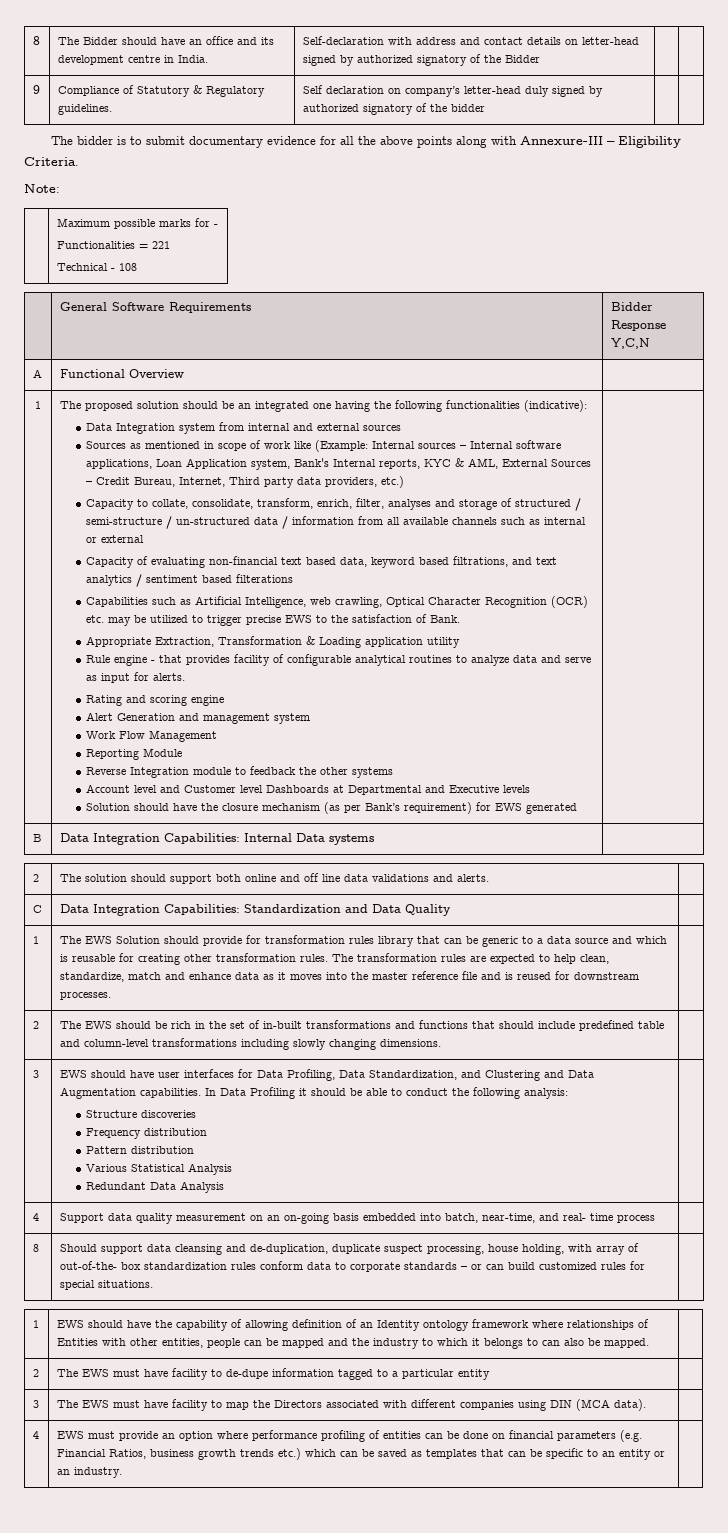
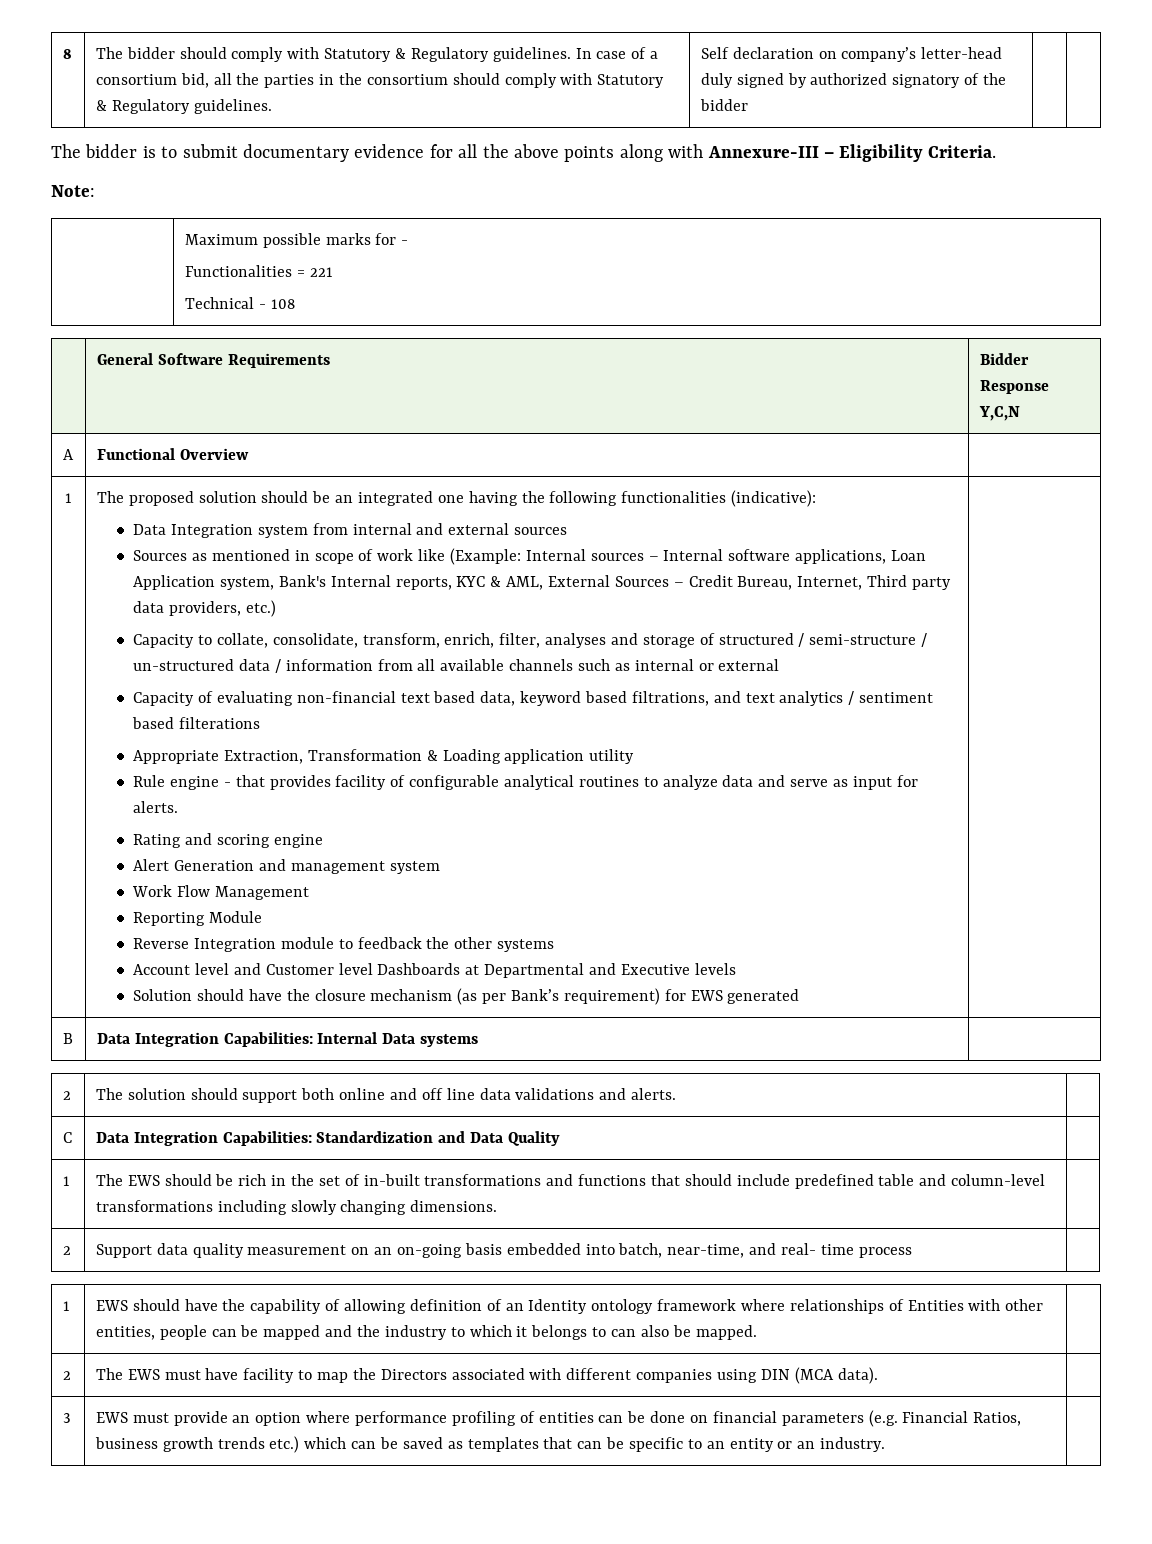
- The Bidder should have an office and its development centre in India. | Self-declaration with address and contact details on letter-head signed by authorized signatory of the Bidder | |
- 9 | Compliance of Statutory & Regulatory guidelines. | Self declaration on company’s letter-head duly signed by authorized signatory of the bidder | |
+ The bidder should comply with Statutory & Regulatory guidelines. In case of a consortium bid, all the parties in the consortium should comply with Statutory & Regulatory guidelines. | Self declaration on company’s letter-head duly signed by authorized signatory of the bidder
- Capabilities such as Artificial Intelligence, web crawling, Optical Character Recognition (OCR) etc. may be utilized to trigger precise EWS to the satisfaction of Bank.
- The EWS Solution should provide for transformation rules library that can be generic to a data source and which is reusable for creating other transformation rules. The transformation rules are expected to help clean, standardize, match and enhance data as it moves into the master reference file and is reused for downstream processes. |
- 2 | The EWS should be rich in the set of in-built transformations and functions that should include predefined table and column-level transformations including slowly changing dimensions. |
+ The EWS should be rich in the set of in-built transformations and functions that should include predefined table and column-level transformations including slowly changing dimensions.
- 3 | EWS should have user interfaces for Data Profiling, Data Standardization, and Clustering and Data Augmentation capabilities. In Data Profiling it should be able to conduct the following analysis:
- Structure discoveries
- Frequency distribution
- Pattern distribution
- Various Statistical Analysis
- Redundant Data Analysis |
- 4 | Support data quality measurement on an on-going basis embedded into batch, near-time, and real- time process |
+ 2 | Support data quality measurement on an on-going basis embedded into batch, near-time, and real- time process
- 8 | Should support data cleansing and de-duplication, duplicate suspect processing, house holding, with array of out-of-the- box standardization rules conform data to corporate standards – or can build customized rules for special situations. |
- 2 | The EWS must have facility to de-dupe information tagged to a particular entity |
- 3 | The EWS must have facility to map the Directors associated with different companies using DIN (MCA data). |
+ 2 | The EWS must have facility to map the Directors associated with different companies using DIN (MCA data). |
- 4 | EWS must provide an option where performance profiling of entities can be done on financial parameters (e.g. Financial Ratios, business growth trends etc.) which can be saved as templates that can be specific to an entity or an industry. |
+ 3 | EWS must provide an option where performance profiling of entities can be done on financial parameters (e.g. Financial Ratios, business growth trends etc.) which can be saved as templates that can be specific to an entity or an industry. |

